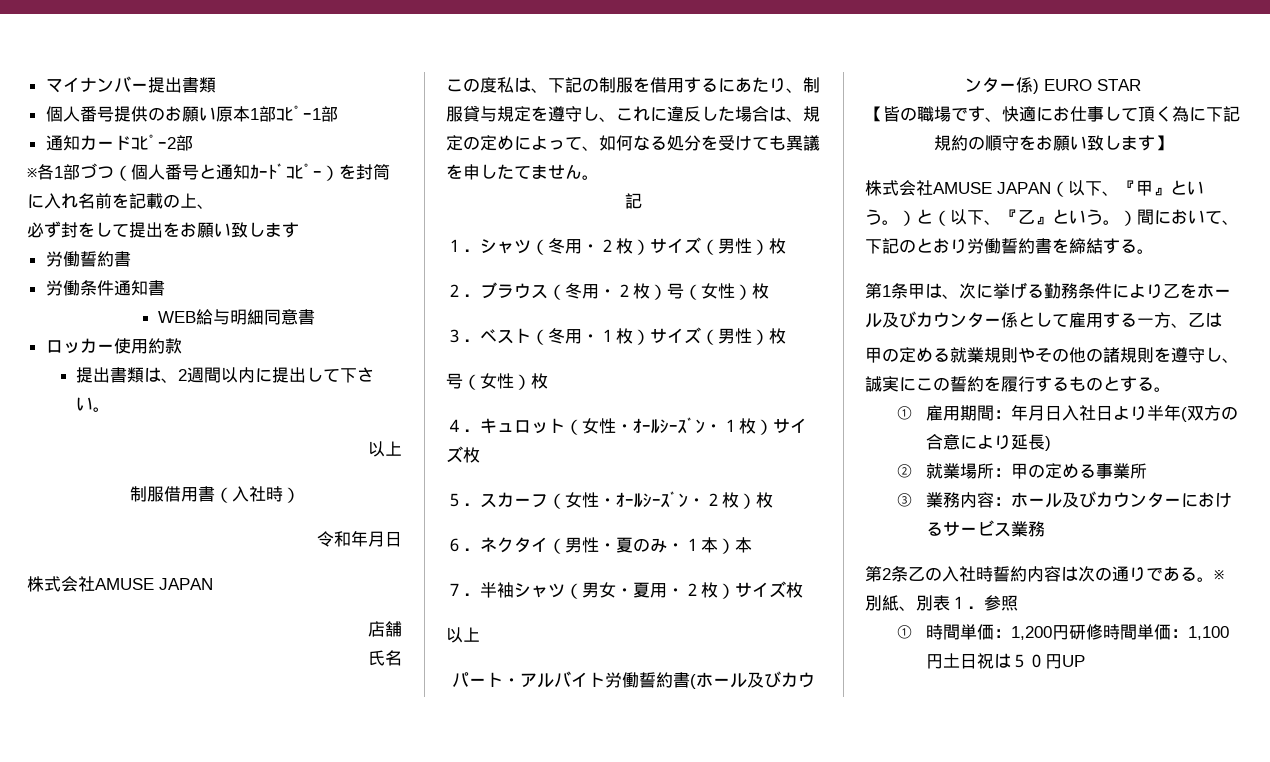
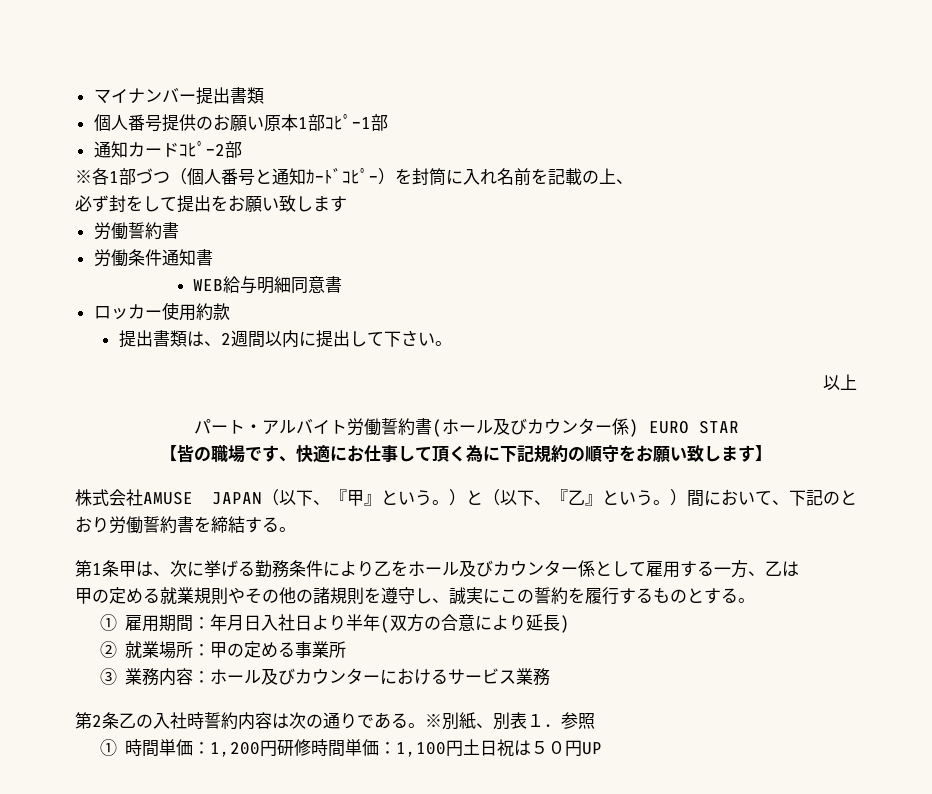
- 制服借用書（入社時）
- 令和年月日
- 株式会社AMUSE JAPAN
- 店舗
- 氏名
- この度私は、下記の制服を借用するにあたり、制服貸与規定を遵守し、これに違反した場合は、規定の定めによって、如何なる処分を受けても異議を申したてません。
- 記
- １．シャツ（冬用・２枚）サイズ（男性）枚
- ２．ブラウス（冬用・２枚）号（女性）枚
- ３．ベスト（冬用・１枚）サイズ（男性）枚
- 号（女性）枚
- ４．キュロット（女性・ｵｰﾙｼｰｽﾞﾝ・１枚）サイズ枚
- ５．スカーフ（女性・ｵｰﾙｼｰｽﾞﾝ・２枚）枚
- ６．ネクタイ（男性・夏のみ・１本）本
- ７．半袖シャツ（男女・夏用・２枚）サイズ枚
- 以上

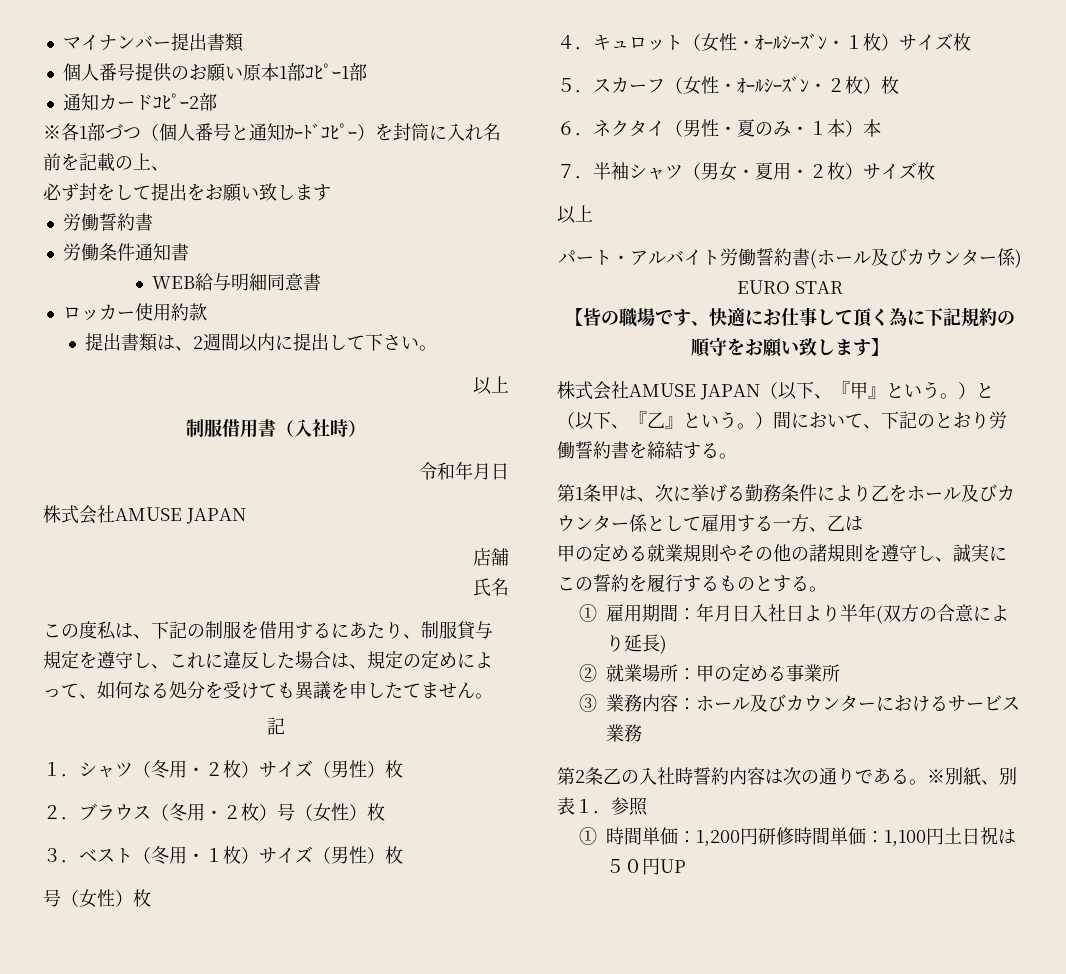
+ 制服借用書（入社時）
+ 令和年月日
+ 株式会社AMUSE JAPAN
+ 店舗
+ 氏名
+ この度私は、下記の制服を借用するにあたり、制服貸与規定を遵守し、これに違反した場合は、規定の定めによって、如何なる処分を受けても異議を申したてません。
+ 記
+ １．シャツ（冬用・２枚）サイズ（男性）枚
+ ２．ブラウス（冬用・２枚）号（女性）枚
+ ３．ベスト（冬用・１枚）サイズ（男性）枚
+ 号（女性）枚
+ ４．キュロット（女性・ｵｰﾙｼｰｽﾞﾝ・１枚）サイズ枚
+ ５．スカーフ（女性・ｵｰﾙｼｰｽﾞﾝ・２枚）枚
+ ６．ネクタイ（男性・夏のみ・１本）本
+ ７．半袖シャツ（男女・夏用・２枚）サイズ枚
+ 以上

